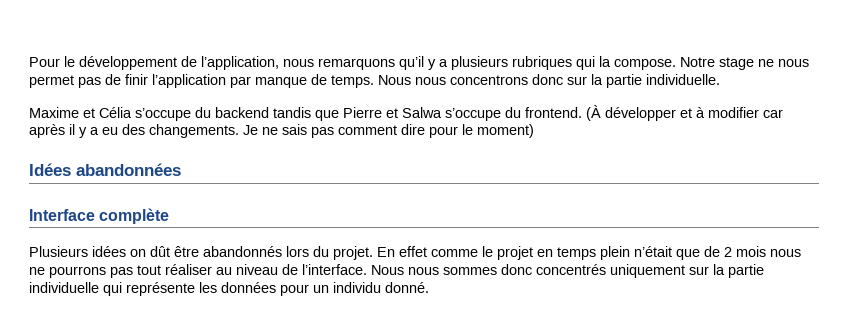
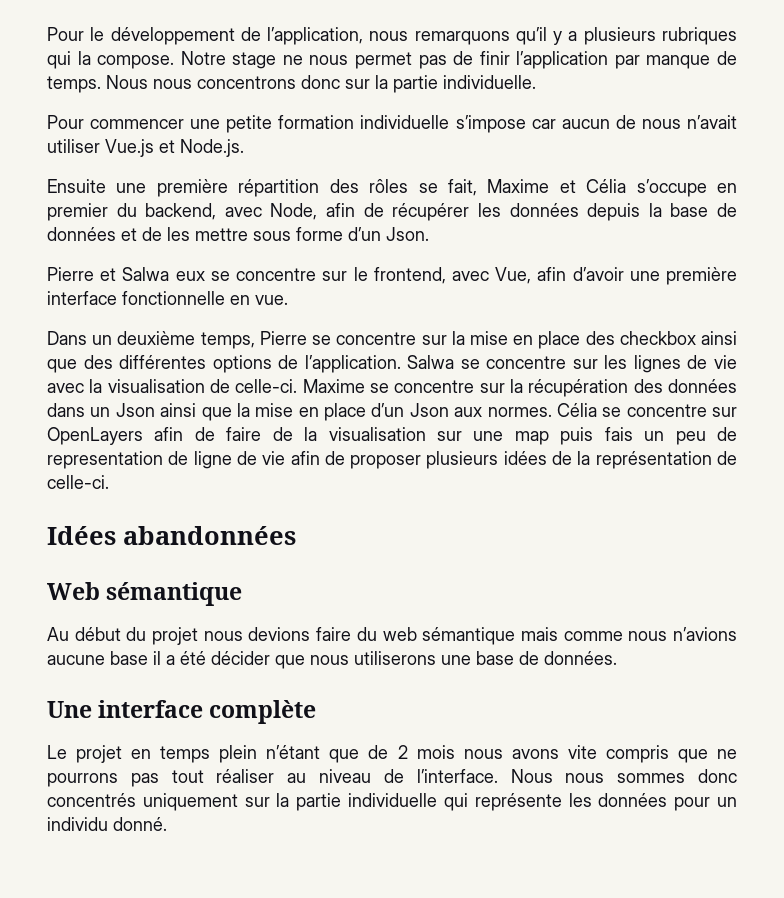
- Maxime et Célia s’occupe du backend tandis que Pierre et Salwa s’occupe du frontend. (À développer et à modifier car après il y a eu des changements. Je ne sais pas comment dire pour le moment)
+ Pour commencer une petite formation individuelle s’impose car aucun de nous n’avait utiliser Vue.js et Node.js.
+ Ensuite une première répartition des rôles se fait, Maxime et Célia s’occupe en premier du backend, avec Node, afin de récupérer les données depuis la base de données et de les mettre sous forme d’un Json.
+ Pierre et Salwa eux se concentre sur le frontend, avec Vue, afin d’avoir une première interface fonctionnelle en vue.
+ Dans un deuxième temps, Pierre se concentre sur la mise en place des checkbox ainsi que des différentes options de l’application. Salwa se concentre sur les lignes de vie avec la visualisation de celle-ci. Maxime se concentre sur la récupération des données dans un Json ainsi que la mise en place d’un Json aux normes. Célia se concentre sur OpenLayers afin de faire de la visualisation sur une map puis fais un peu de representation de ligne de vie afin de proposer plusieurs idées de la représentation de celle-ci.
  Idées abandonnées
- Interface complète
- Plusieurs idées on dût être abandonnés lors du projet. En effet comme le projet en temps plein n’était que de 2 mois nous ne pourrons pas tout réaliser au niveau de l’interface.
+ Web sémantique
+ Au début du projet nous devions faire du web sémantique mais comme nous n’avions aucune base il a été décider que nous utiliserons une base de données.
+ Une interface complète
+ Le projet en temps plein n’étant que de 2 mois nous avons vite compris que ne pourrons pas tout réaliser au niveau de l’interface.

